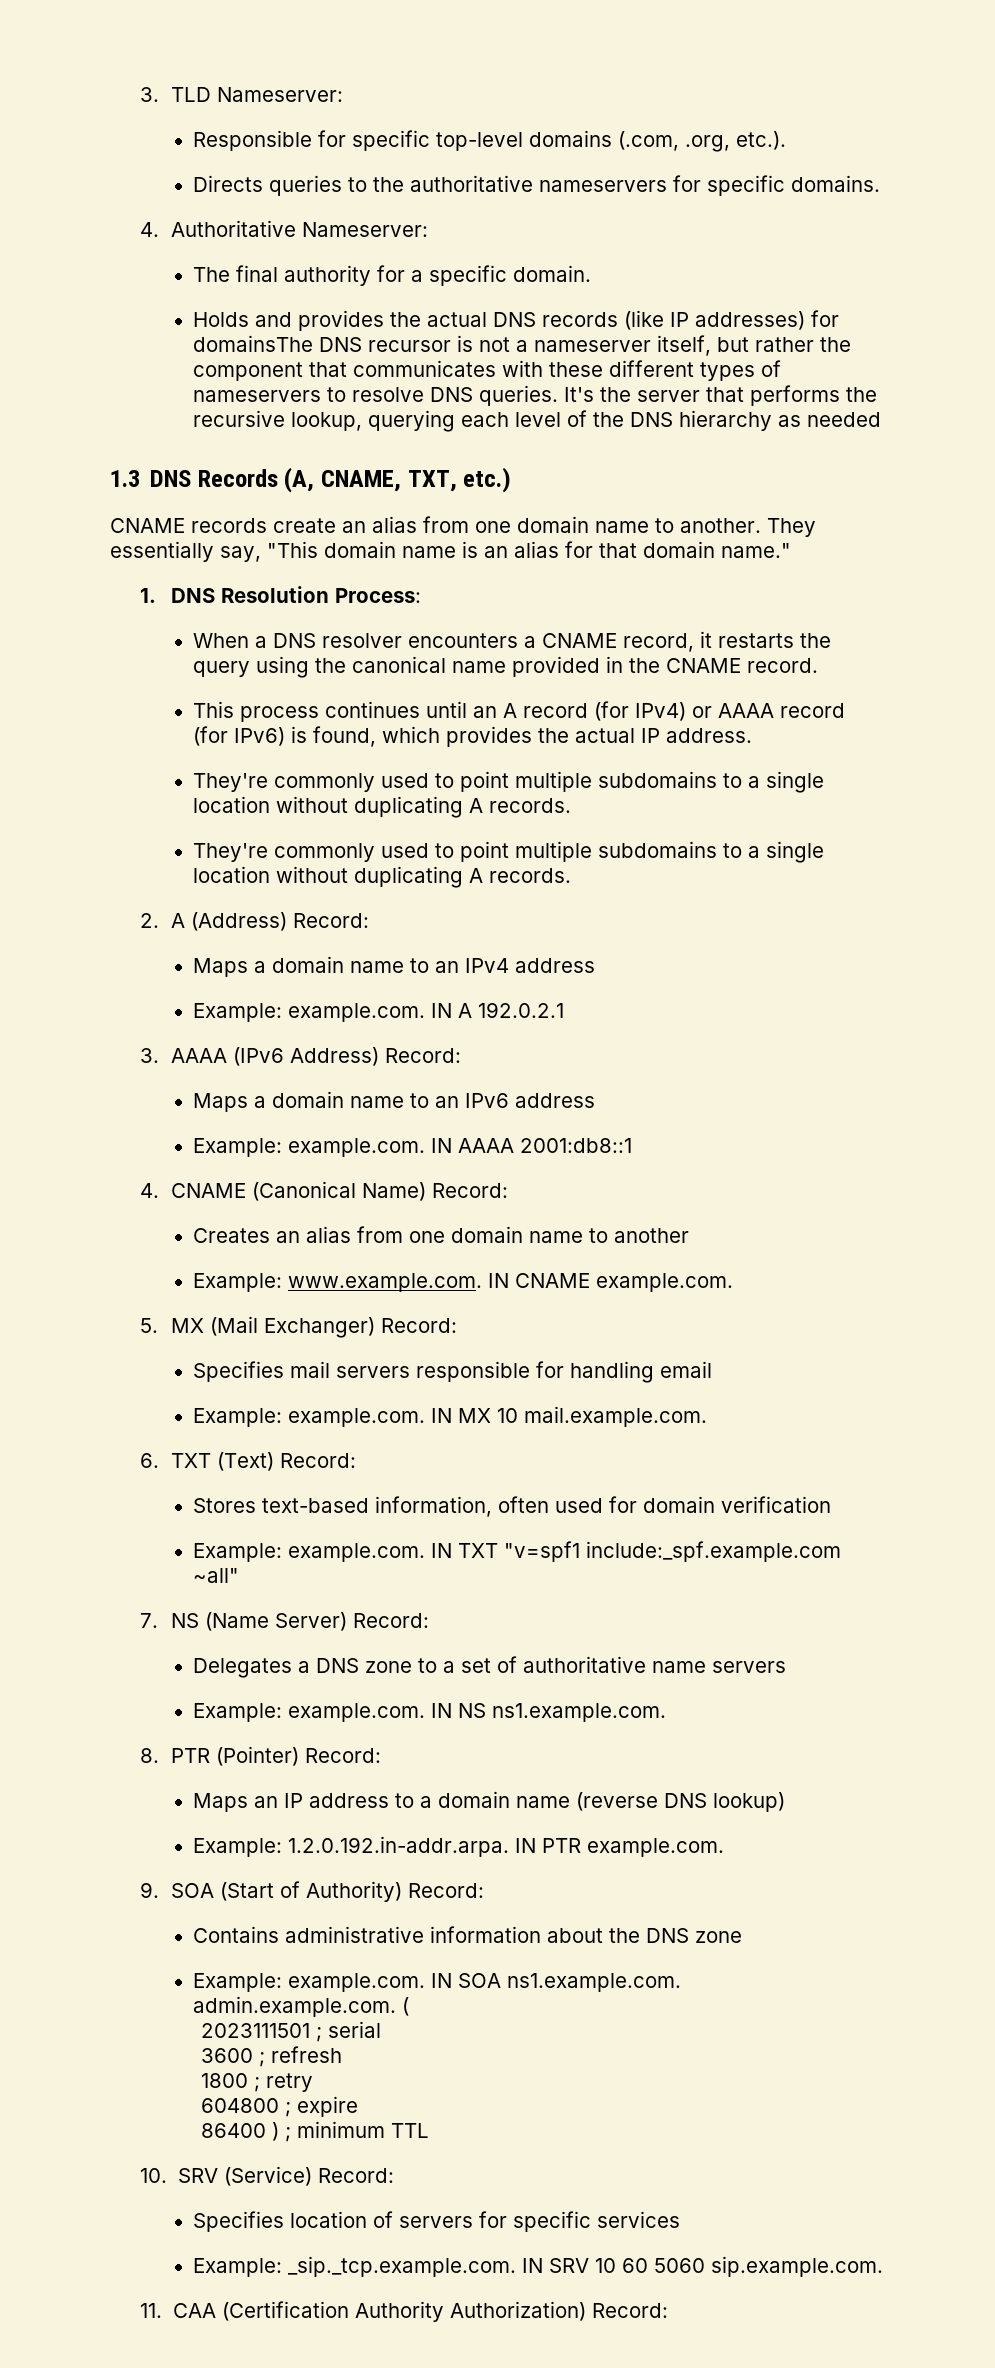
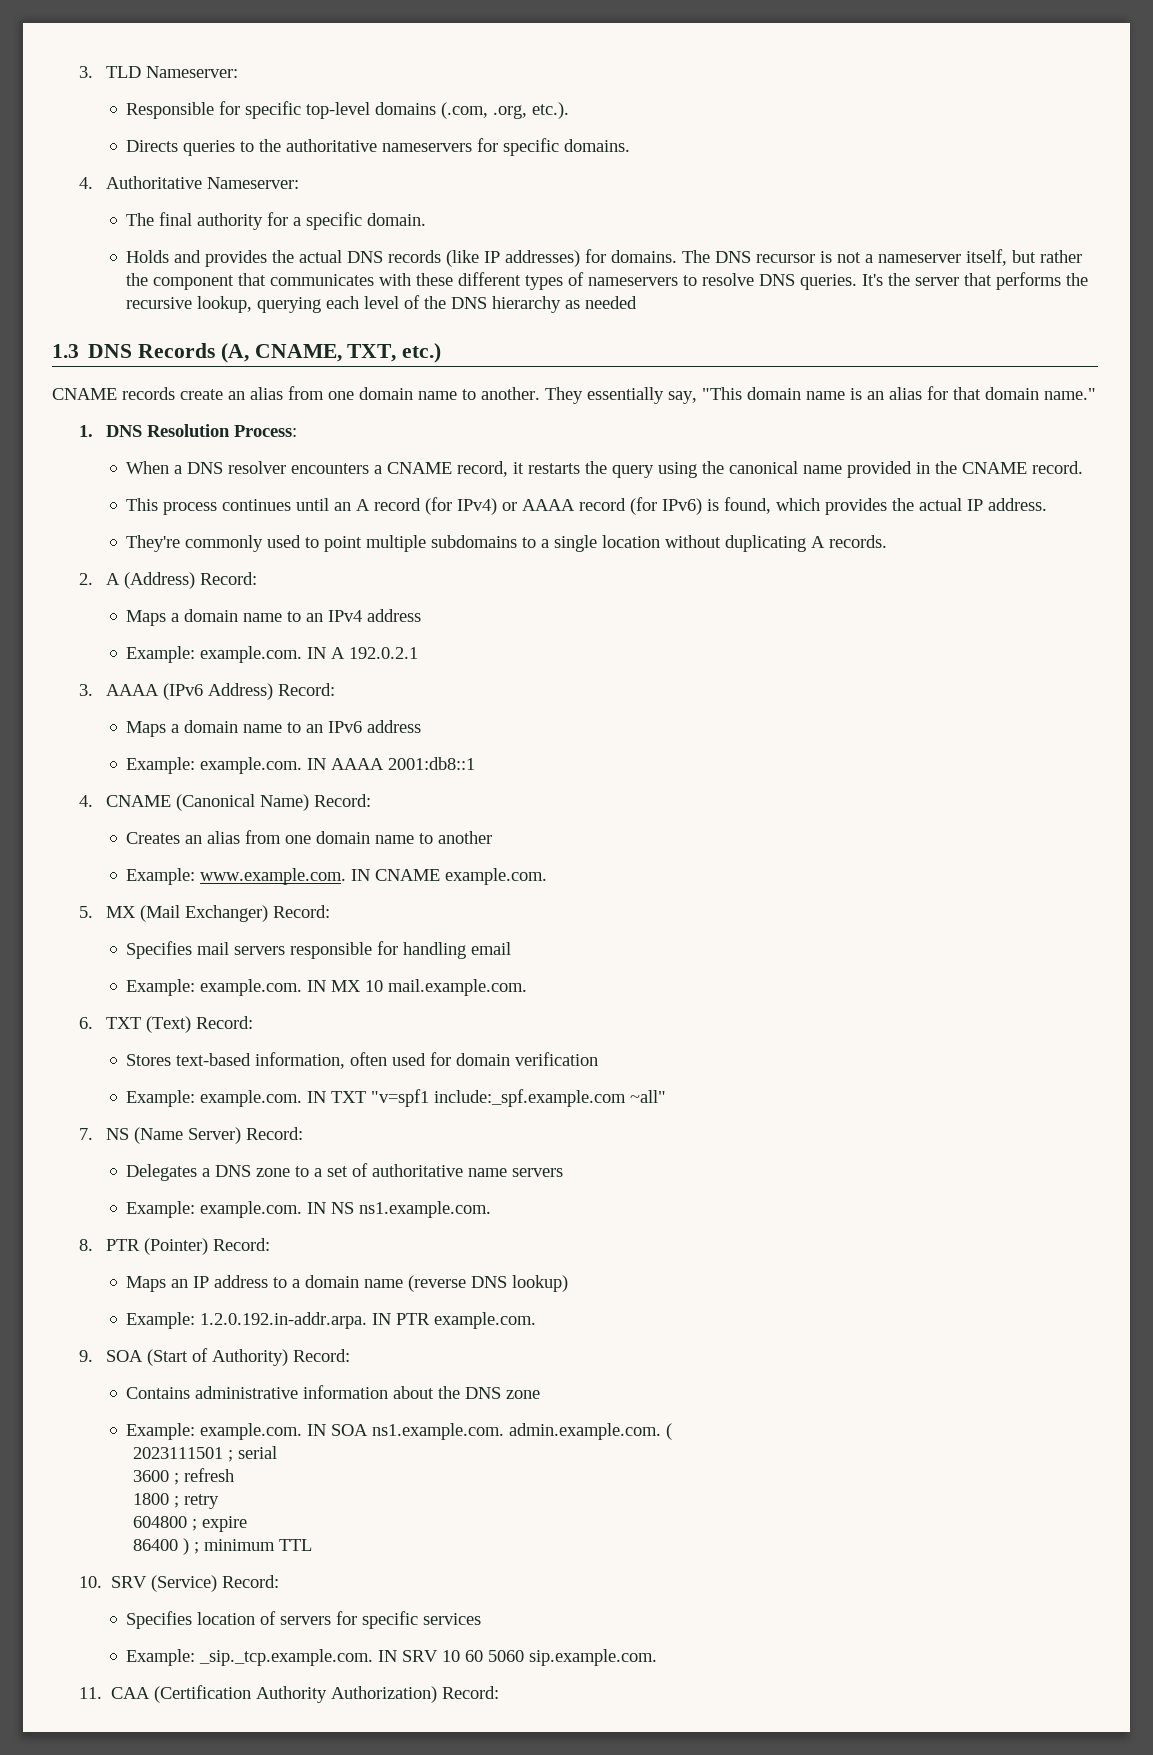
- Holds and provides the actual DNS records (like IP addresses) for domainsThe DNS recursor is not a nameserver itself, but rather the component that communicates with these different types of nameservers to resolve DNS queries.
+ Holds and provides the actual DNS records (like IP addresses) for domains. The DNS recursor is not a nameserver itself, but rather the component that communicates with these different types of nameservers to resolve DNS queries.
  This process continues until an A record (for IPv4) or AAAA record (for IPv6) is found, which provides the actual IP address.
- They're commonly used to point multiple subdomains to a single location without duplicating A records.

